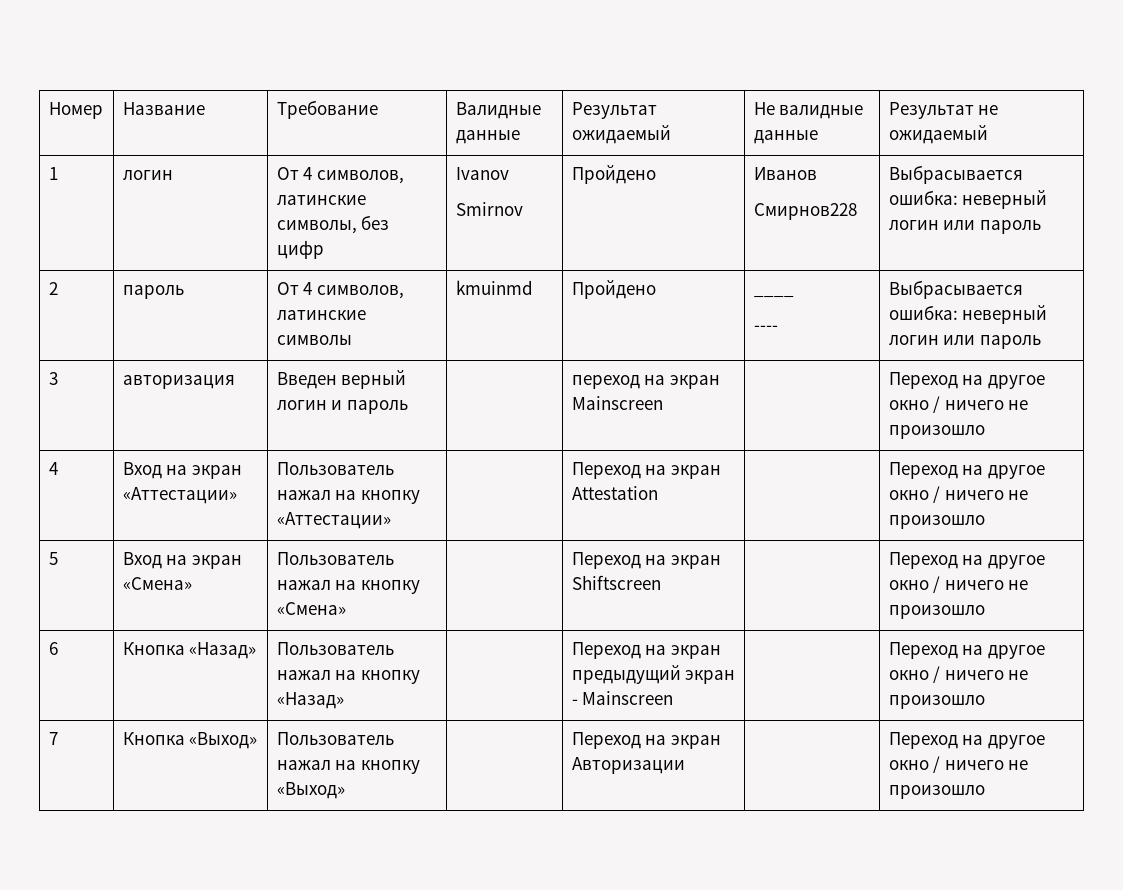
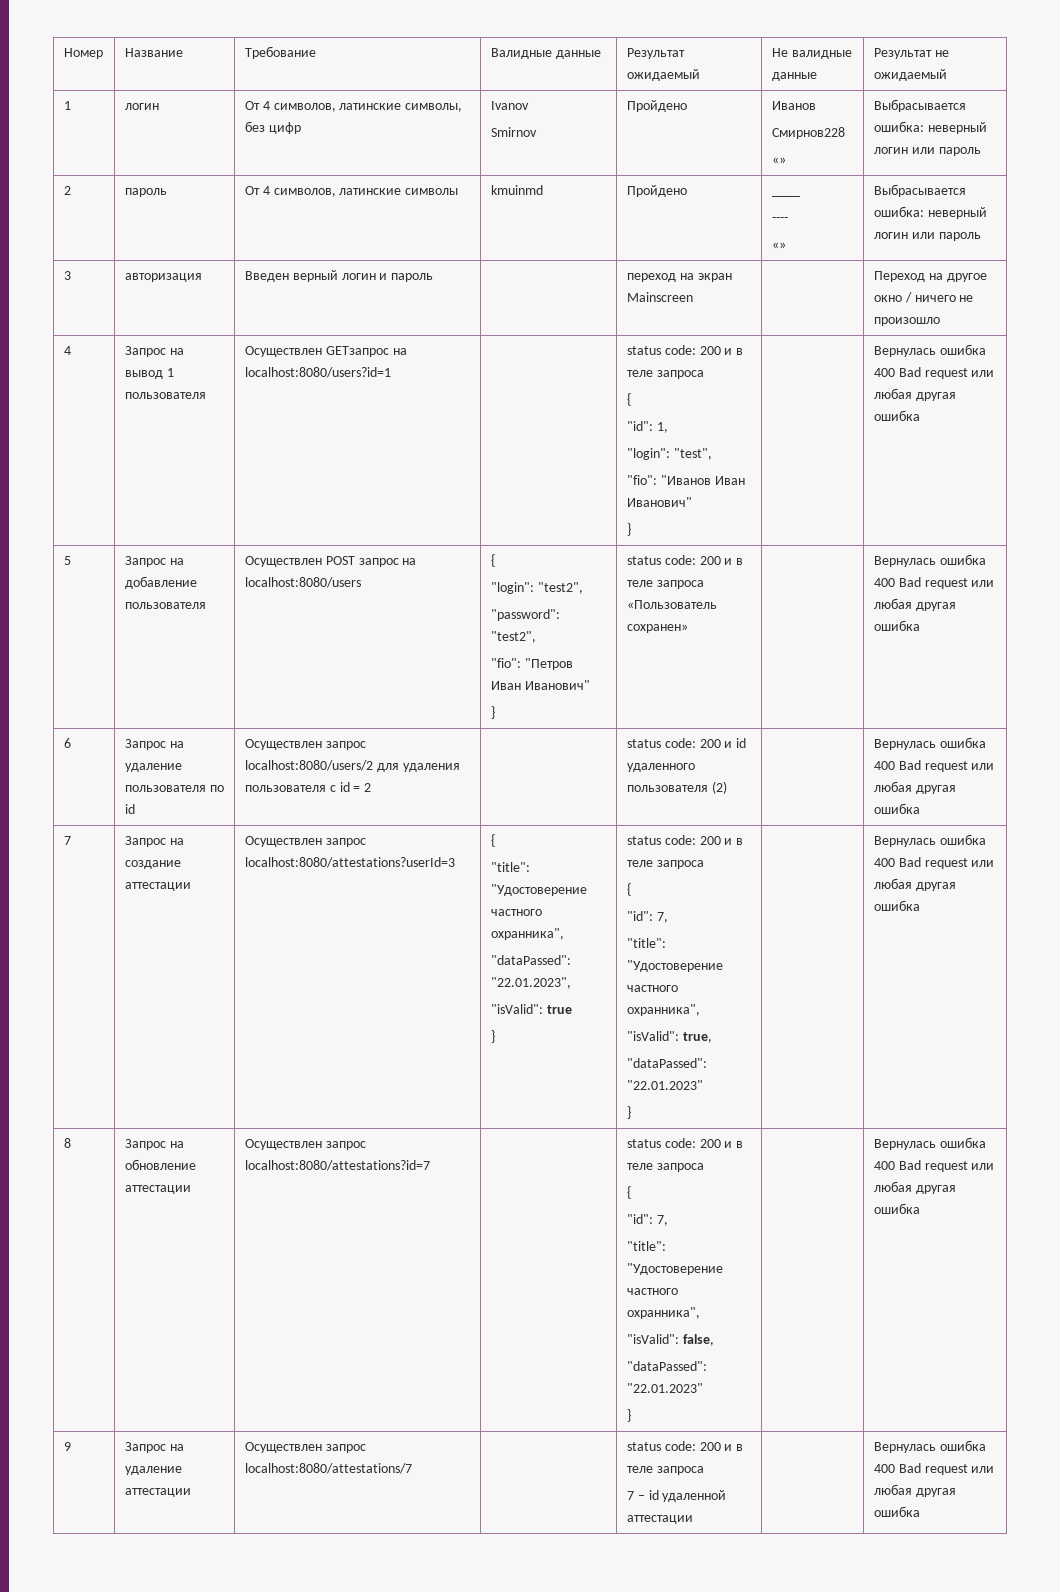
  1 | логин | От 4 символов, латинские символы, без цифр | Ivanov
  Smirnov | Пройдено | Иванов
- Смирнов228 | Выбрасывается ошибка: неверный логин или пароль
+ Смирнов228
+ «» | Выбрасывается ошибка: неверный логин или пароль
  2 | пароль | От 4 символов, латинские символы | kmuinmd | Пройдено | ____
- ---- | Выбрасывается ошибка: неверный логин или пароль
+ ----
+ «» | Выбрасывается ошибка: неверный логин или пароль
- 4 | Вход на экран «Аттестации» | Пользователь нажал на кнопку «Аттестации» | | Переход на экран Attestation | | Переход на другое окно / ничего не произошло
- 5 | Вход на экран «Смена» | Пользователь нажал на кнопку «Смена» | | Переход на экран Shiftscreen | | Переход на другое окно / ничего не произошло
- 6 | Кнопка «Назад» | Пользователь нажал на кнопку «Назад» | | Переход на экран предыдущий экран - Mainscreen | | Переход на другое окно / ничего не произошло
- 7 | Кнопка «Выход» | Пользователь нажал на кнопку «Выход» | | Переход на экран Авторизации | | Переход на другое окно / ничего не произошло
+ 4 | Запрос на вывод 1 пользователя | Осуществлен GETзапрос на localhost:8080/users?id=1 | | status code: 200 и в теле запроса
+ {
+ "id": 1,
+ "login": "test",
+ "fio": "Иванов Иван Иванович"
+ } | | Вернулась ошибка 400 Bad request или любая другая ошибка
+ 5 | Запрос на добавление пользователя | Осуществлен POST запрос на localhost:8080/users | {
+ "login": "test2",
+ "password": "test2",
+ "fio": "Петров Иван Иванович"
+ } | status code: 200 и в теле запроса «Пользователь сохранен» | | Вернулась ошибка 400 Bad request или любая другая ошибка
+ 6 | Запрос на удаление пользователя по id | Осуществлен запрос localhost:8080/users/2 для удаления пользователя с id = 2 | | status code: 200 и id удаленного пользователя (2) | | Вернулась ошибка 400 Bad request или любая другая ошибка
+ 7 | Запрос на создание аттестации | Осуществлен запрос localhost:8080/attestations?userId=3 | {
+ "title": "Удостоверение частного охранника",
+ "dataPassed": "22.01.2023",
+ "isValid": true
+ } | status code: 200 и в теле запроса
+ {
+ "id": 7,
+ "title": "Удостоверение частного охранника",
+ "isValid": true,
+ "dataPassed": "22.01.2023"
+ } | | Вернулась ошибка 400 Bad request или любая другая ошибка
+ 8 | Запрос на обновление аттестации | Осуществлен запрос localhost:8080/attestations?id=7 | | status code: 200 и в теле запроса
+ {
+ "id": 7,
+ "title": "Удостоверение частного охранника",
+ "isValid": false,
+ "dataPassed": "22.01.2023"
+ } | | Вернулась ошибка 400 Bad request или любая другая ошибка
+ 9 | Запрос на удаление аттестации | Осуществлен запрос localhost:8080/attestations/7 | | status code: 200 и в теле запроса
+ 7 – id удаленной аттестации | | Вернулась ошибка 400 Bad request или любая другая ошибка

